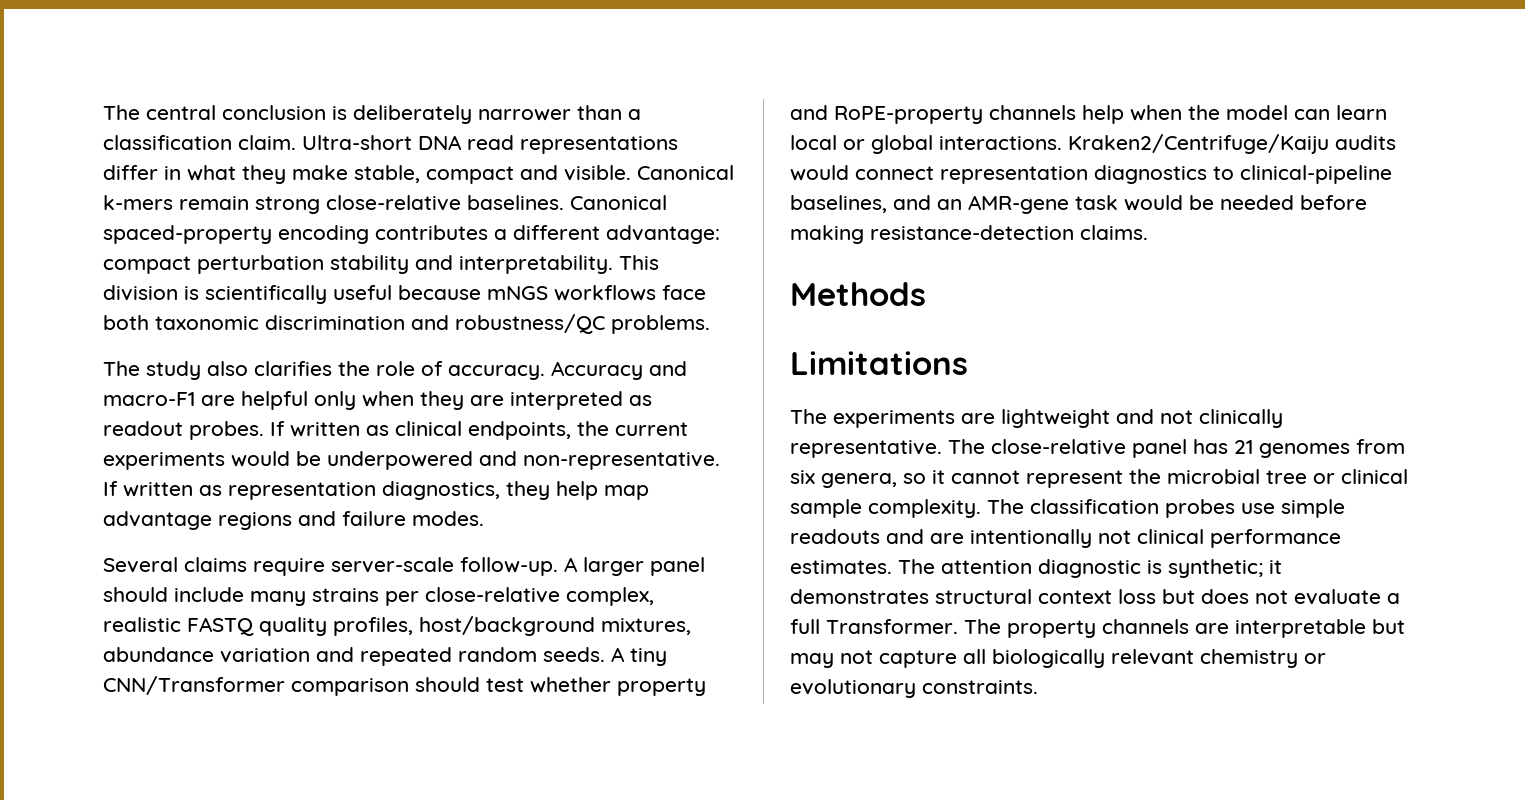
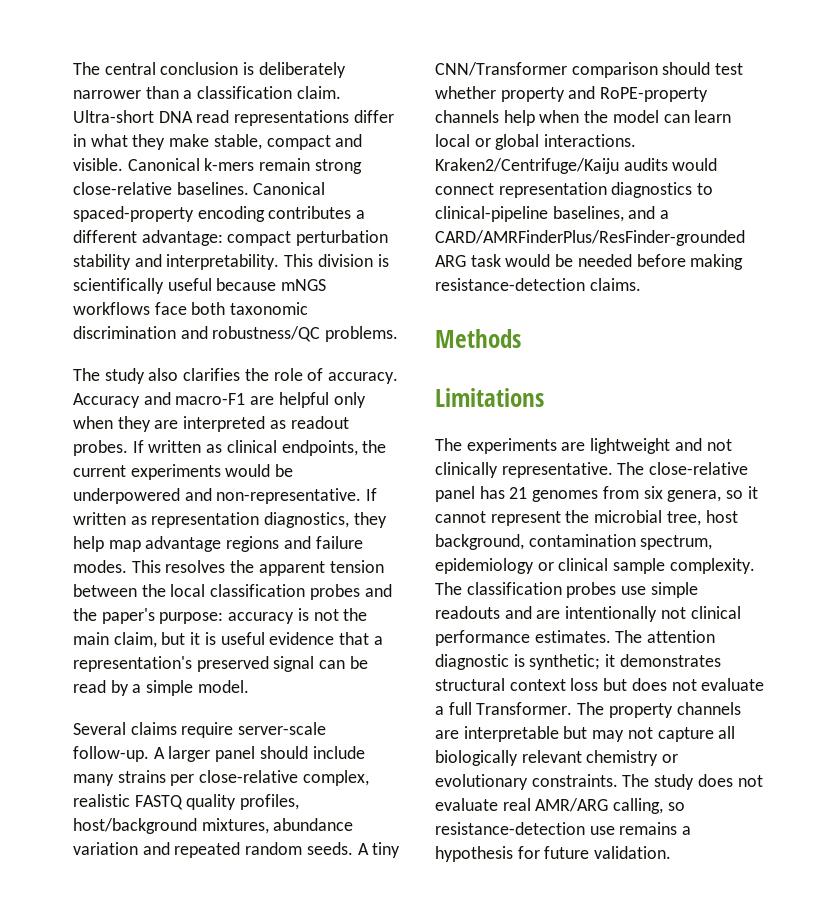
+ This resolves the apparent tension between the local classification probes and the paper's purpose: accuracy is not the main claim, but it is useful evidence that a representation's preserved signal can be read by a simple model.
- Kraken2/Centrifuge/Kaiju audits would connect representation diagnostics to clinical-pipeline baselines, and an AMR-gene task would be needed before making resistance-detection claims.
+ Kraken2/Centrifuge/Kaiju audits would connect representation diagnostics to clinical-pipeline baselines, and a CARD/AMRFinderPlus/ResFinder-grounded ARG task would be needed before making resistance-detection claims.
- The close-relative panel has 21 genomes from six genera, so it cannot represent the microbial tree or clinical sample complexity.
+ The close-relative panel has 21 genomes from six genera, so it cannot represent the microbial tree, host background, contamination spectrum, epidemiology or clinical sample complexity.
+ The study does not evaluate real AMR/ARG calling, so resistance-detection use remains a hypothesis for future validation.

